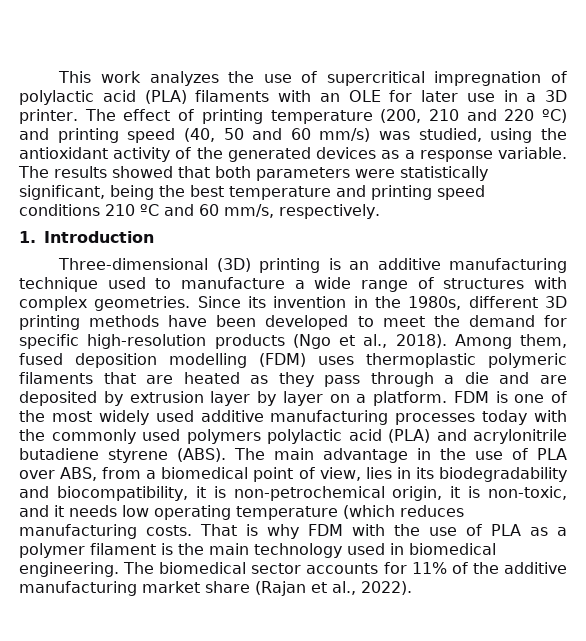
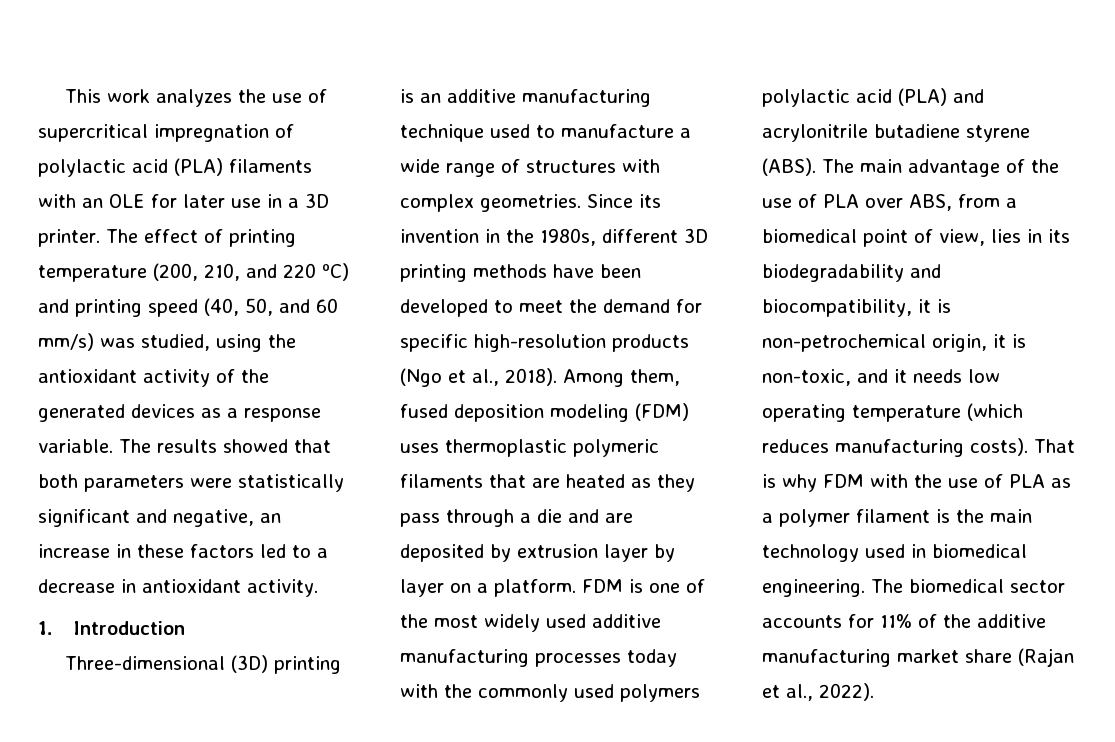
- The effect of printing temperature (200, 210 and 220 ºC) and printing speed (40, 50 and 60 mm/s) was studied, using the antioxidant activity of the generated devices as a response variable.
+ The effect of printing temperature (200, 210, and 220 ºC) and printing speed (40, 50, and 60 mm/s) was studied, using the antioxidant activity of the generated devices as a response variable.
- The results showed that both parameters were statistically significant, being the best temperature and printing speed conditions 210 ºC and 60 mm/s, respectively.
+ The results showed that both parameters were statistically significant and negative, an increase in these factors led to a decrease in antioxidant activity.
- Among them, fused deposition modelling (FDM) uses thermoplastic polymeric filaments that are heated as they pass through a die and are deposited by extrusion layer by layer on a platform.
+ Among them, fused deposition modeling (FDM) uses thermoplastic polymeric filaments that are heated as they pass through a die and are deposited by extrusion layer by layer on a platform.
- The main advantage in the use of PLA over ABS, from a biomedical point of view, lies in its biodegradability and biocompatibility, it is non-petrochemical origin, it is non-toxic, and it needs low operating temperature (which reduces manufacturing costs.
+ The main advantage of the use of PLA over ABS, from a biomedical point of view, lies in its biodegradability and biocompatibility, it is non-petrochemical origin, it is non-toxic, and it needs low operating temperature (which reduces manufacturing costs).

